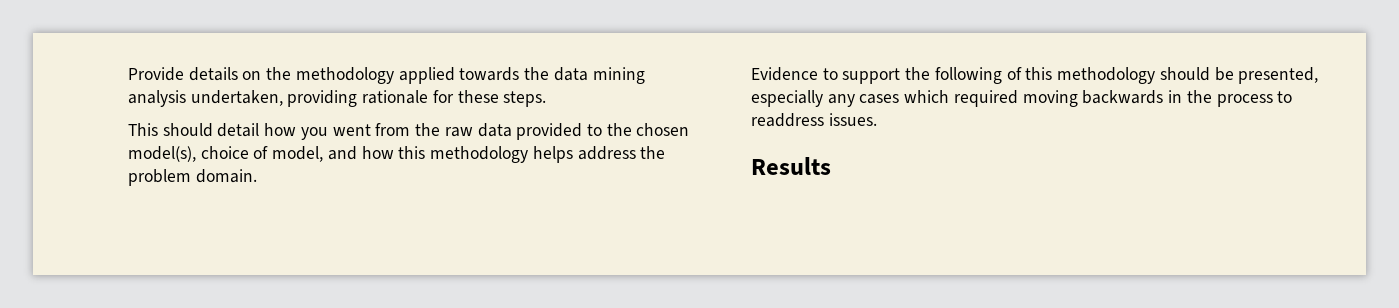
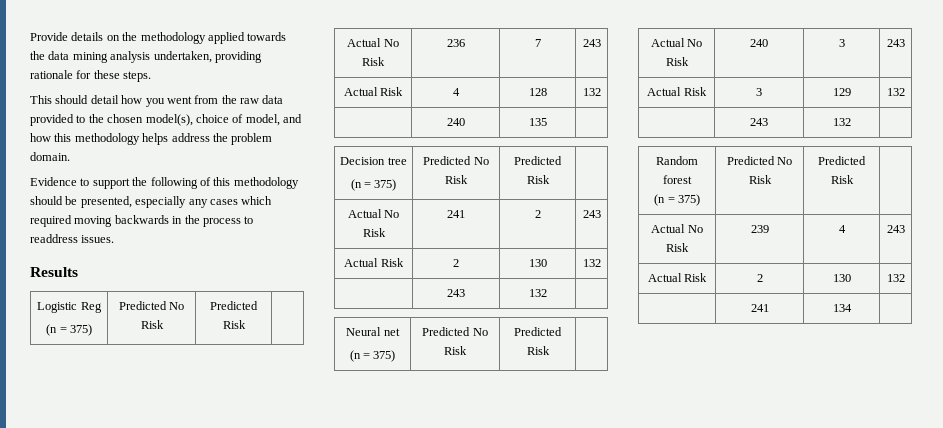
+ Logistic Reg
+ (n = 375) | Predicted No Risk | Predicted Risk |
+ Actual No Risk | 236 | 7 | 243
+ Actual Risk | 4 | 128 | 132
+ | 240 | 135 |
+ Decision tree
+ (n = 375) | Predicted No Risk | Predicted Risk |
+ Actual No Risk | 241 | 2 | 243
+ Actual Risk | 2 | 130 | 132
+ | 243 | 132 |
+ Neural net
+ (n = 375) | Predicted No Risk | Predicted Risk |
+ Actual No Risk | 240 | 3 | 243
+ Actual Risk | 3 | 129 | 132
+ | 243 | 132 |
+ Random forest
+ (n = 375) | Predicted No Risk | Predicted Risk |
+ Actual No Risk | 239 | 4 | 243
+ Actual Risk | 2 | 130 | 132
+ | 241 | 134 |

